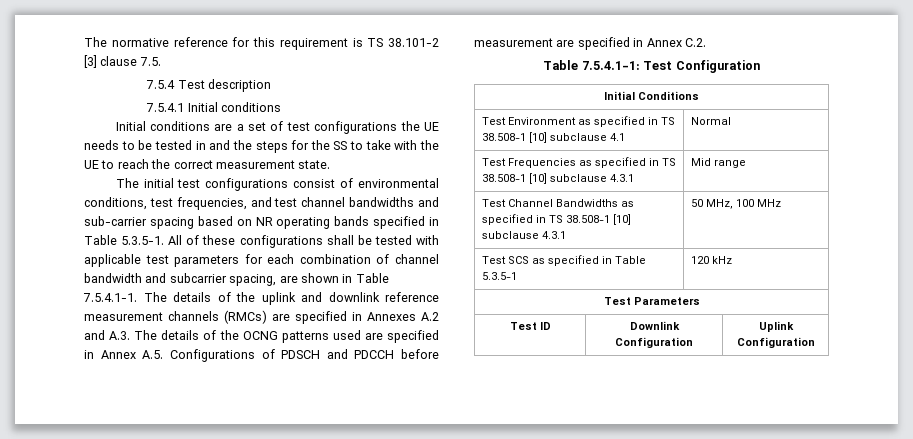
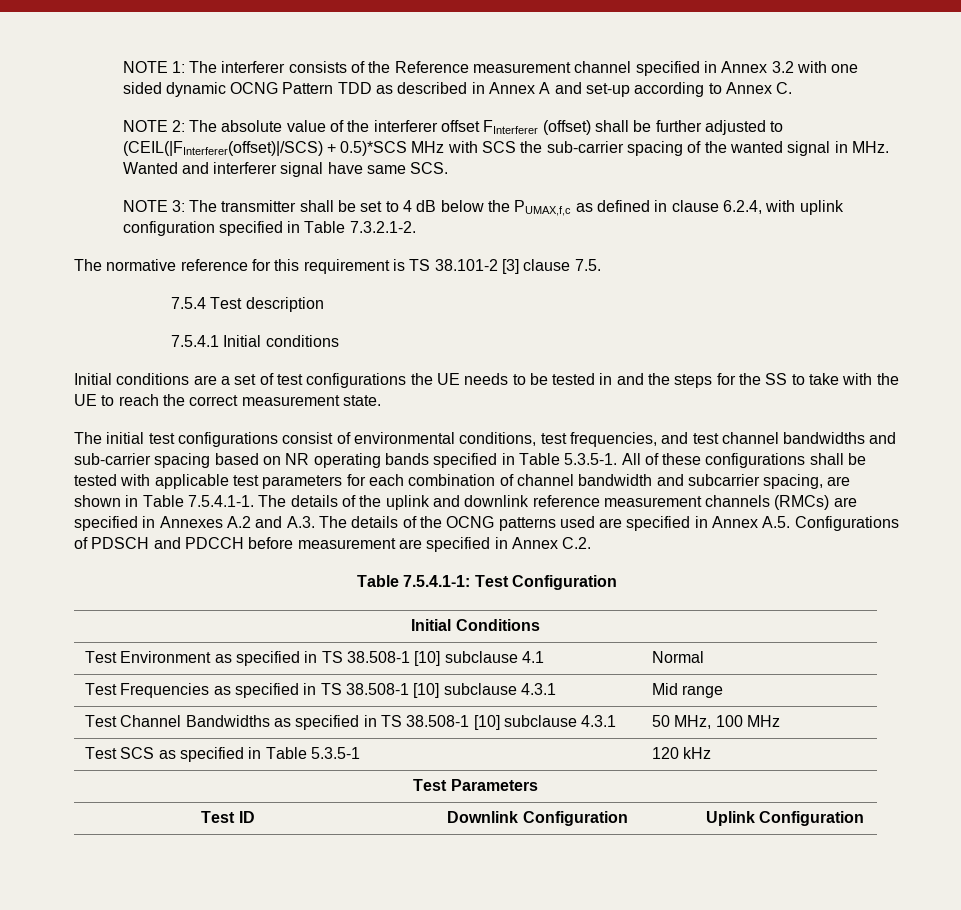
+ NOTE 1: The interferer consists of the Reference measurement channel specified in Annex 3.2 with one sided dynamic OCNG Pattern TDD as described in Annex A and set-up according to Annex C.
+ NOTE 2: The absolute value of the interferer offset FInterferer (offset) shall be further adjusted to (CEIL(|FInterferer(offset)|/SCS) + 0.5)*SCS MHz with SCS the sub-carrier spacing of the wanted signal in MHz. Wanted and interferer signal have same SCS.
+ NOTE 3: The transmitter shall be set to 4 dB below the PUMAX,f,c as defined in clause 6.2.4, with uplink configuration specified in Table 7.3.2.1-2.

